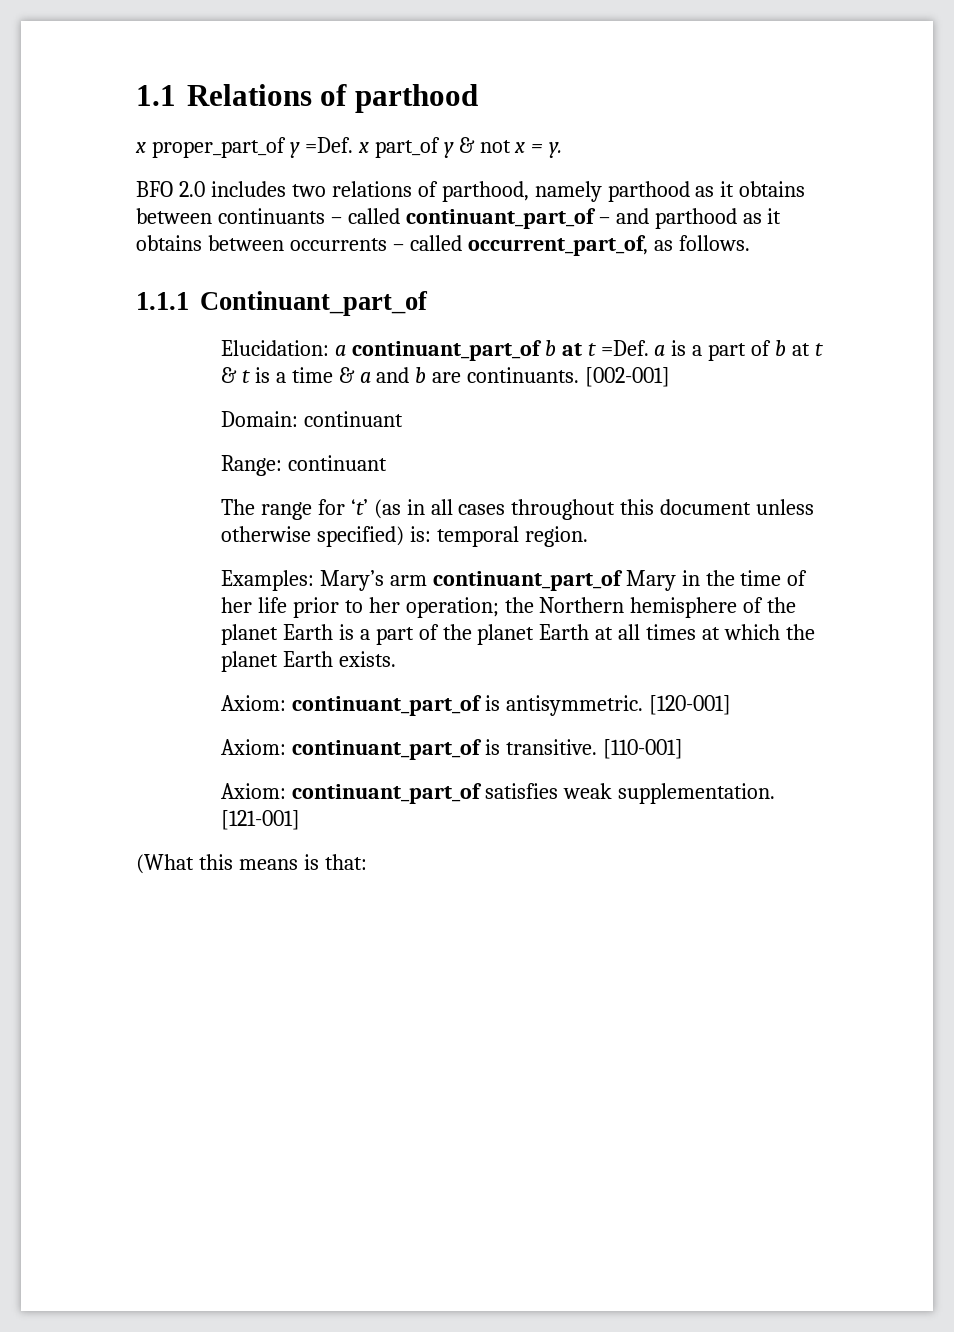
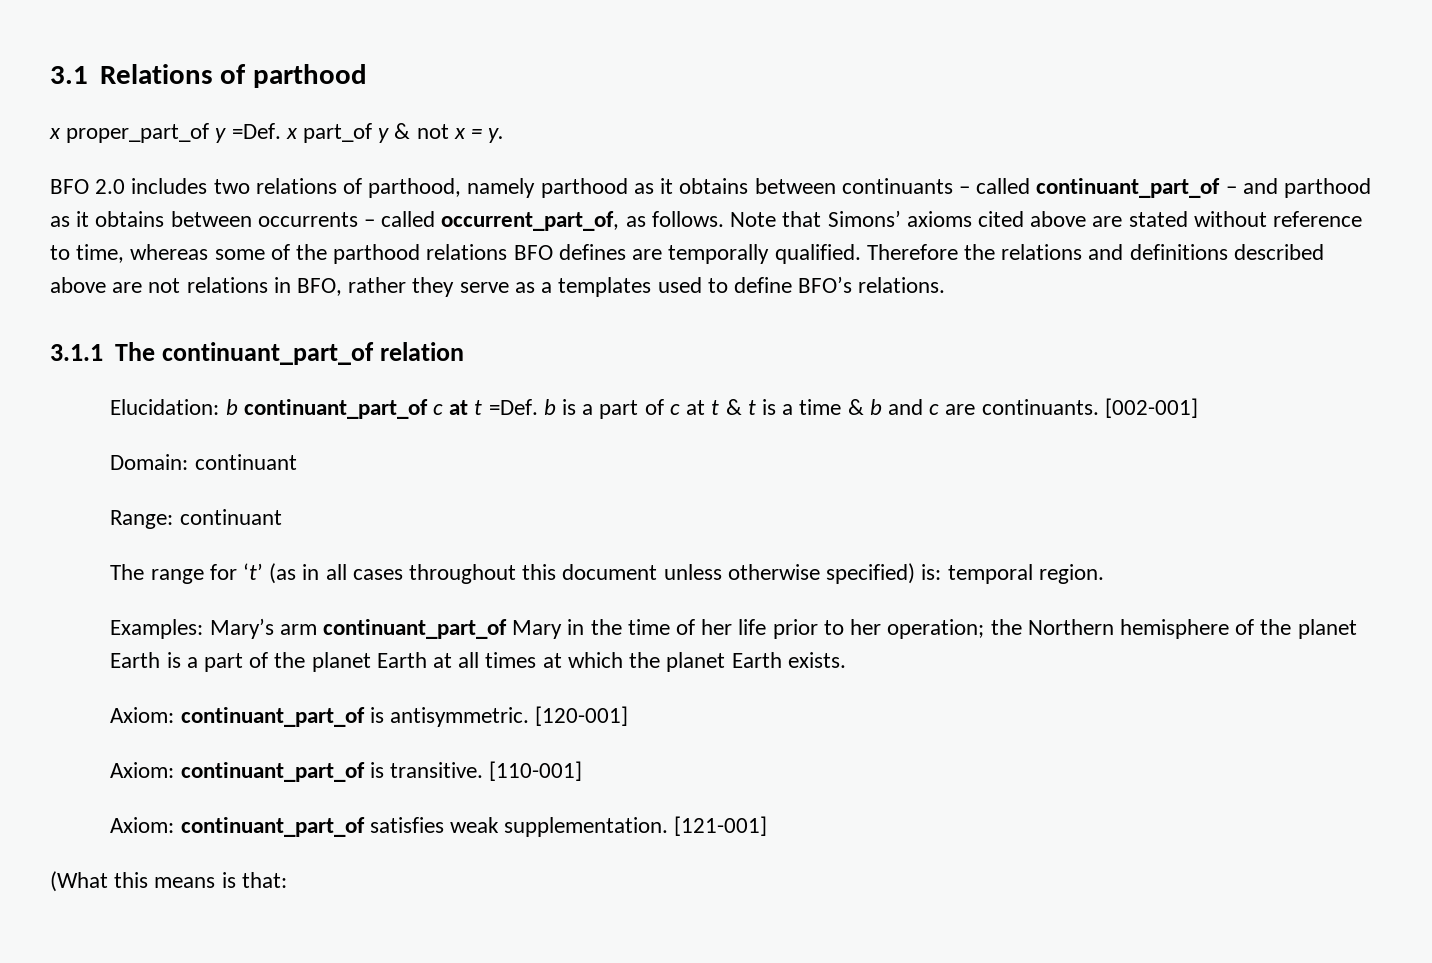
- 1.1 Relations of parthood
+ 3.1 Relations of parthood
- BFO 2.0 includes two relations of parthood, namely parthood as it obtains between continuants – called continuant_part_of – and parthood as it obtains between occurrents – called occurrent_part_of, as follows.
- 1.1.1 Continuant_part_of
- Elucidation: a continuant_part_of b at t =Def. a is a part of b at t & t is a time & a and b are continuants.
+ BFO 2.0 includes two relations of parthood, namely parthood as it obtains between continuants – called continuant_part_of – and parthood as it obtains between occurrents – called occurrent_part_of, as follows. Note that Simons’ axioms cited above are stated without reference to time, whereas some of the parthood relations BFO defines are temporally qualified. Therefore the relations and definitions described above are not relations in BFO, rather they serve as a templates used to define BFO’s relations.
+ 3.1.1 The continuant_part_of relation
+ Elucidation: b continuant_part_of c at t =Def. b is a part of c at t & t is a time & b and c are continuants.

